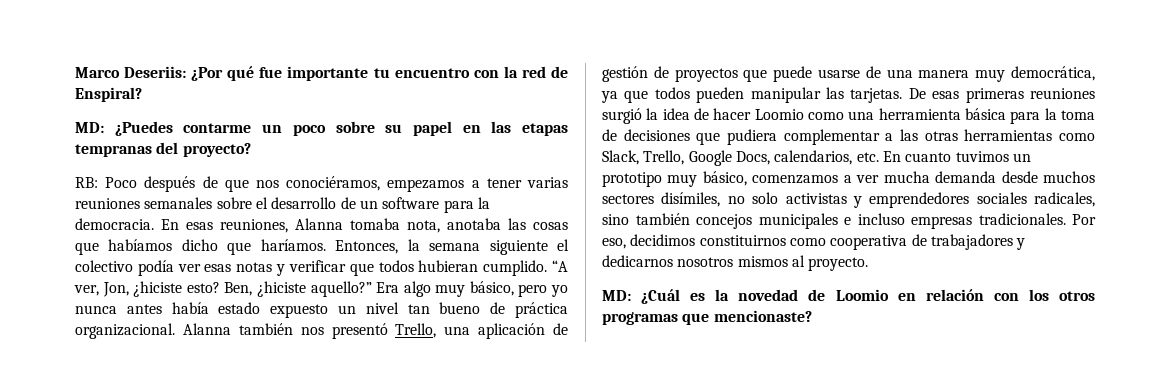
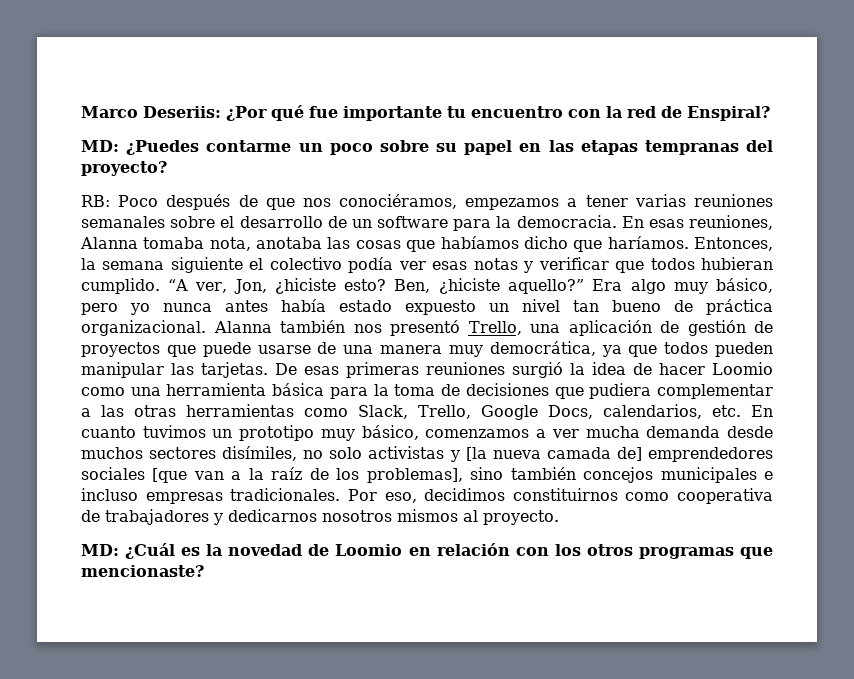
- De esas primeras reuniones surgió la idea de hacer Loomio como una herramienta básica para la toma de decisiones que pudiera complementar a las otras herramientas como Slack, Trello, Google Docs, calendarios, etc. En cuanto tuvimos un prototipo muy básico, comenzamos a ver mucha demanda desde muchos sectores disímiles, no solo activistas y emprendedores sociales radicales, sino también concejos municipales e incluso empresas tradicionales.
+ De esas primeras reuniones surgió la idea de hacer Loomio como una herramienta básica para la toma de decisiones que pudiera complementar a las otras herramientas como Slack, Trello, Google Docs, calendarios, etc. En cuanto tuvimos un prototipo muy básico, comenzamos a ver mucha demanda desde muchos sectores disímiles, no solo activistas y [la nueva camada de] emprendedores sociales [que van a la raíz de los problemas], sino también concejos municipales e incluso empresas tradicionales.

